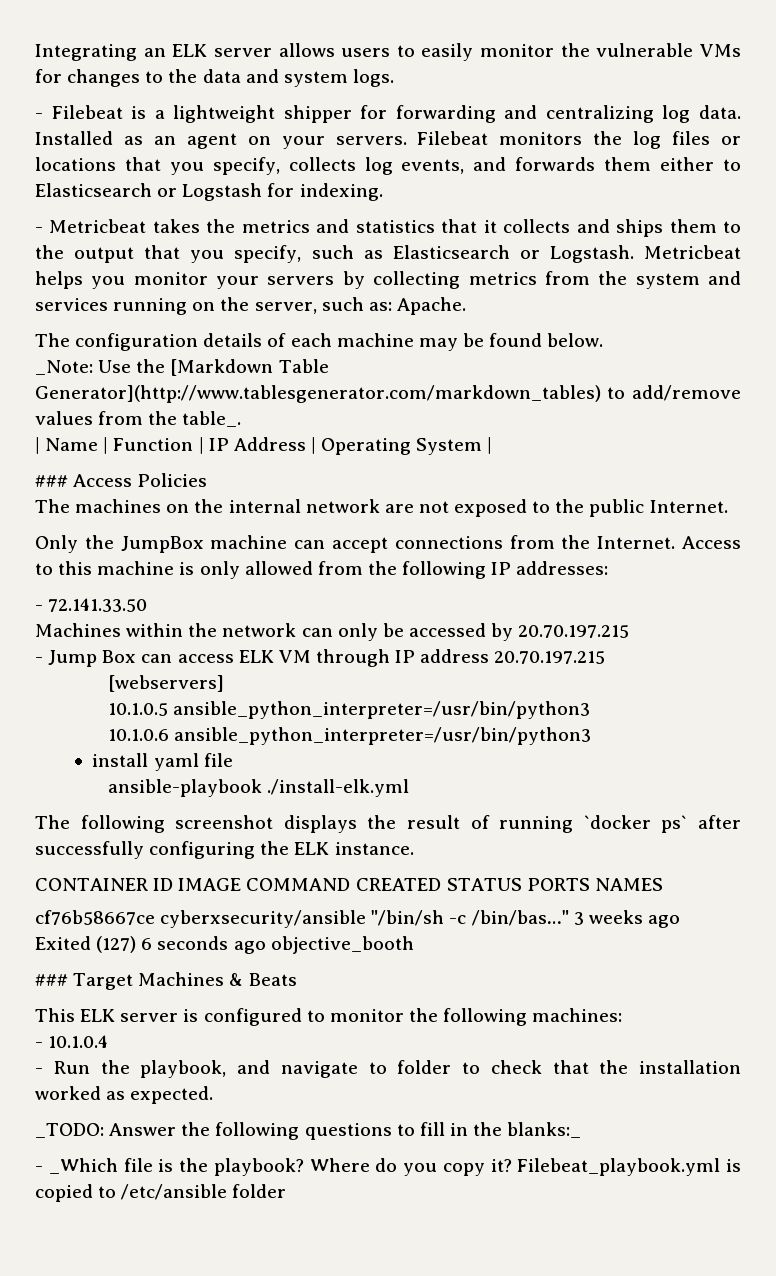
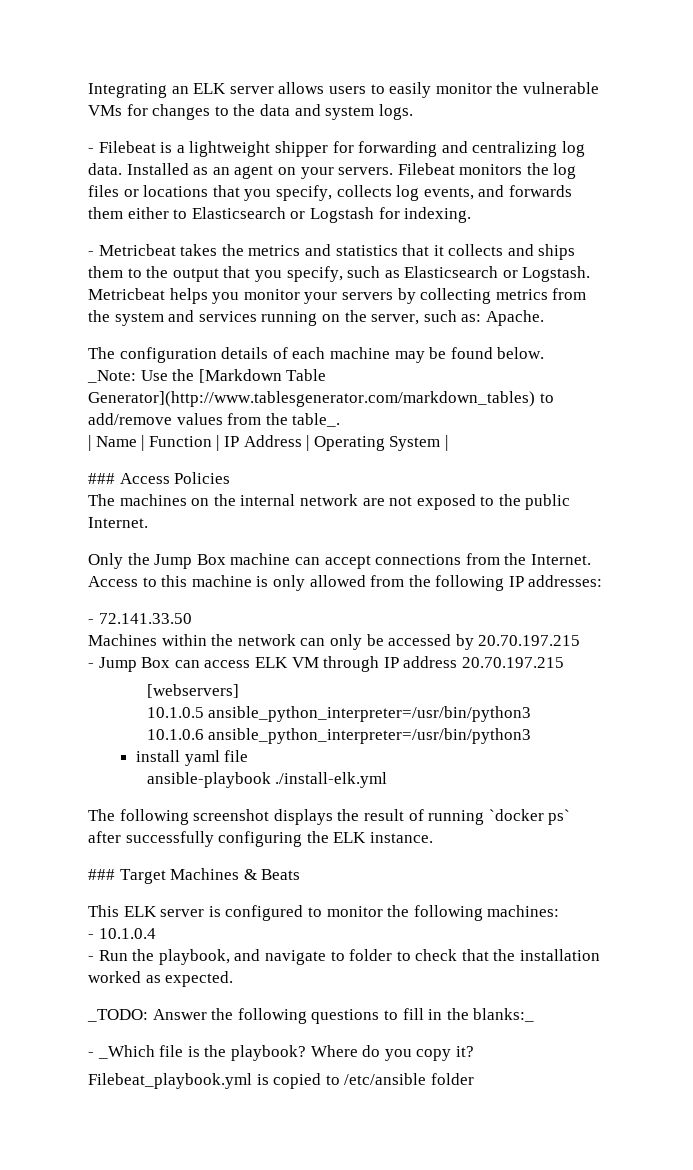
- Only the JumpBox machine can accept connections from the Internet.
+ Only the Jump Box machine can accept connections from the Internet.
- CONTAINER ID IMAGE COMMAND CREATED STATUS PORTS NAMES
- cf76b58667ce cyberxsecurity/ansible "/bin/sh -c /bin/bas…" 3 weeks ago Exited (127) 6 seconds ago objective_booth
- Where do you copy it? Filebeat_playbook.yml is copied to /etc/ansible folder
+ Where do you copy it?
+ Filebeat_playbook.yml is copied to /etc/ansible folder

